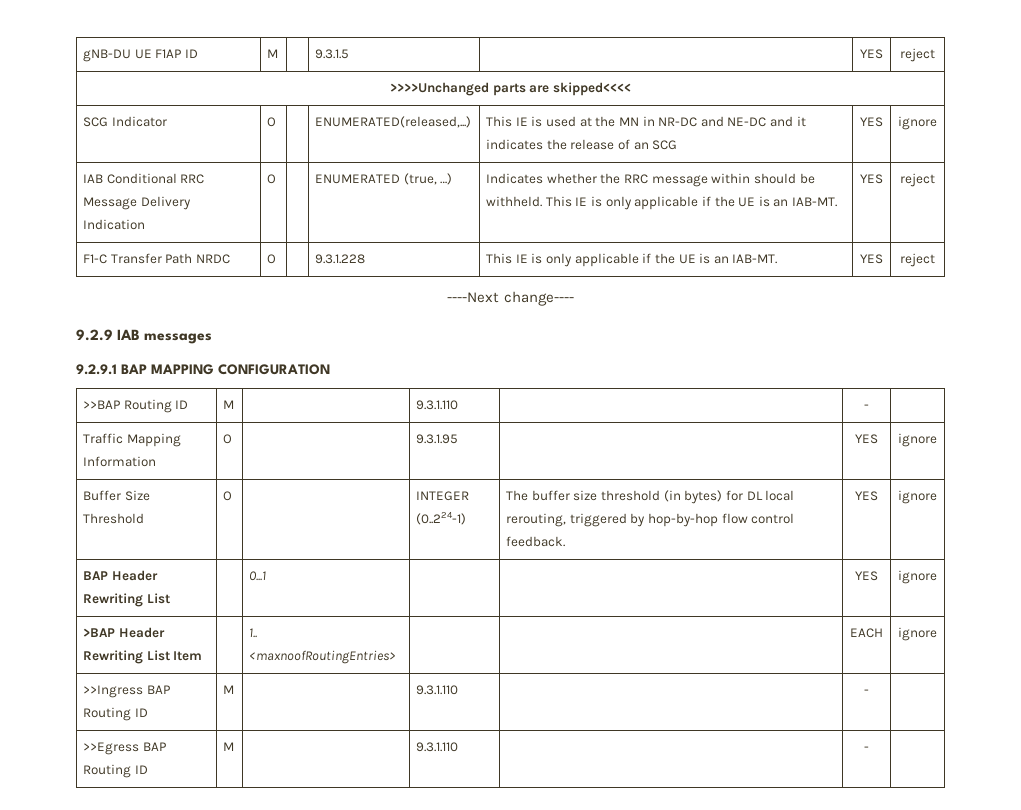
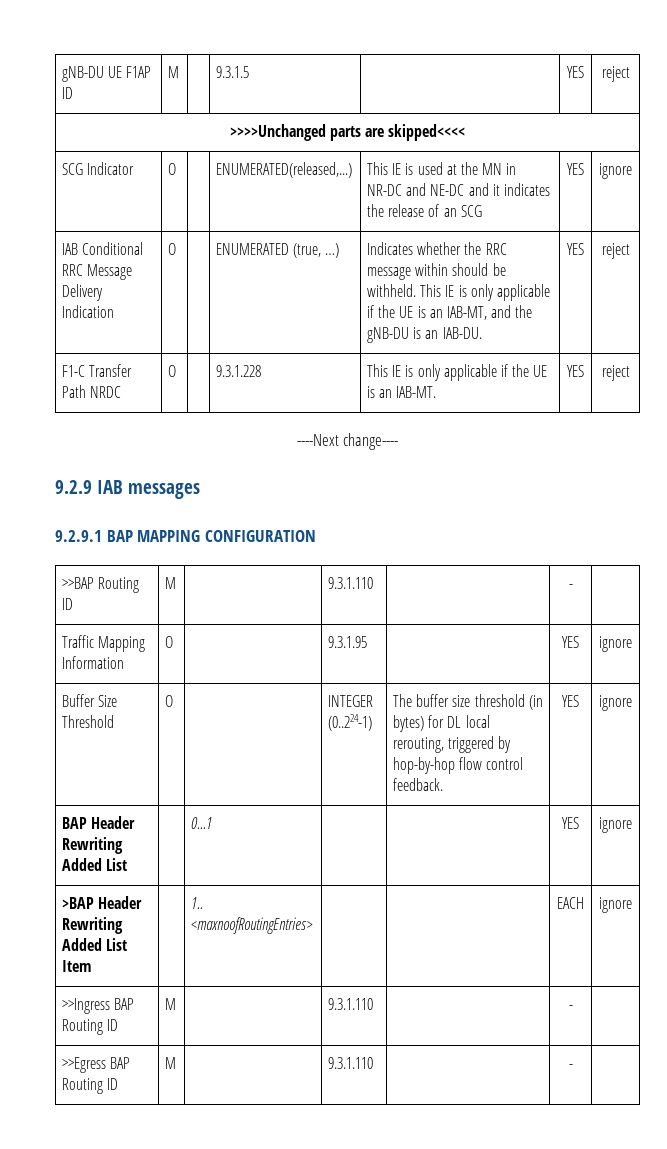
- IAB Conditional RRC Message Delivery Indication | O | | ENUMERATED (true, …) | Indicates whether the RRC message within should be withheld. This IE is only applicable if the UE is an IAB-MT. | YES | reject
+ IAB Conditional RRC Message Delivery Indication | O | | ENUMERATED (true, …) | Indicates whether the RRC message within should be withheld. This IE is only applicable if the UE is an IAB-MT, and the gNB-DU is an IAB-DU. | YES | reject
- BAP Header Rewriting List | | 0...1 | | | YES | ignore
+ BAP Header Rewriting Added List | | 0...1 | | | YES | ignore
- >BAP Header Rewriting List Item | | 1.. <maxnoofRoutingEntries> | | | EACH | ignore
+ >BAP Header Rewriting Added List Item | | 1.. <maxnoofRoutingEntries> | | | EACH | ignore

